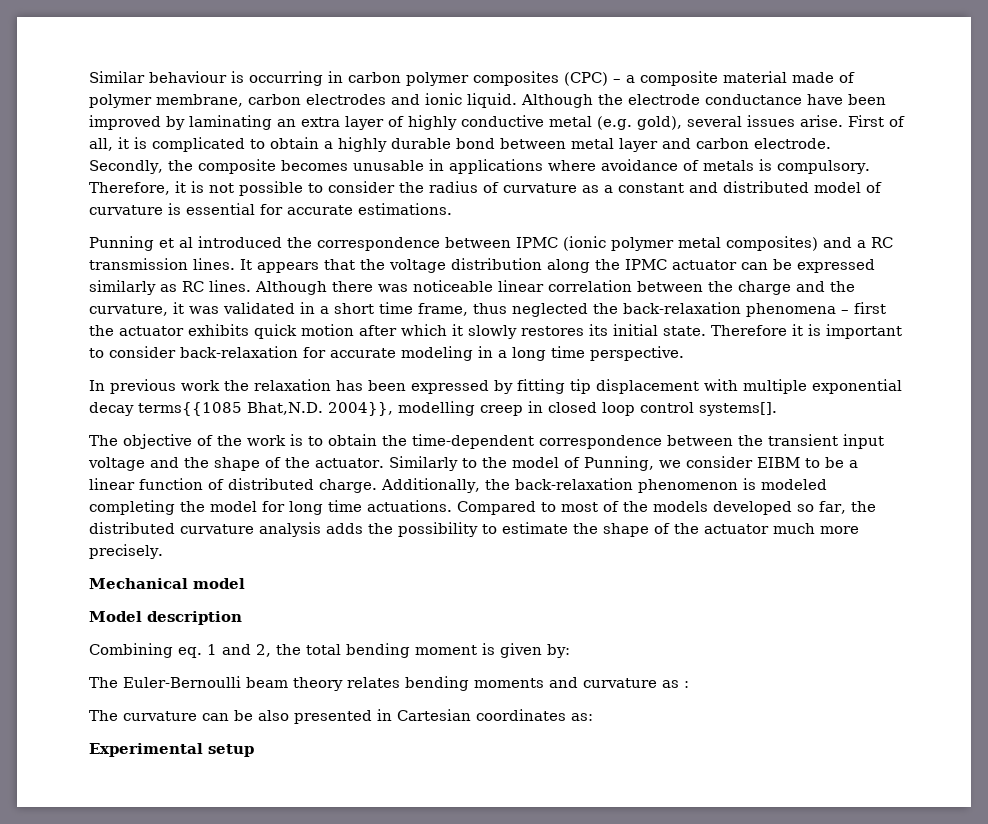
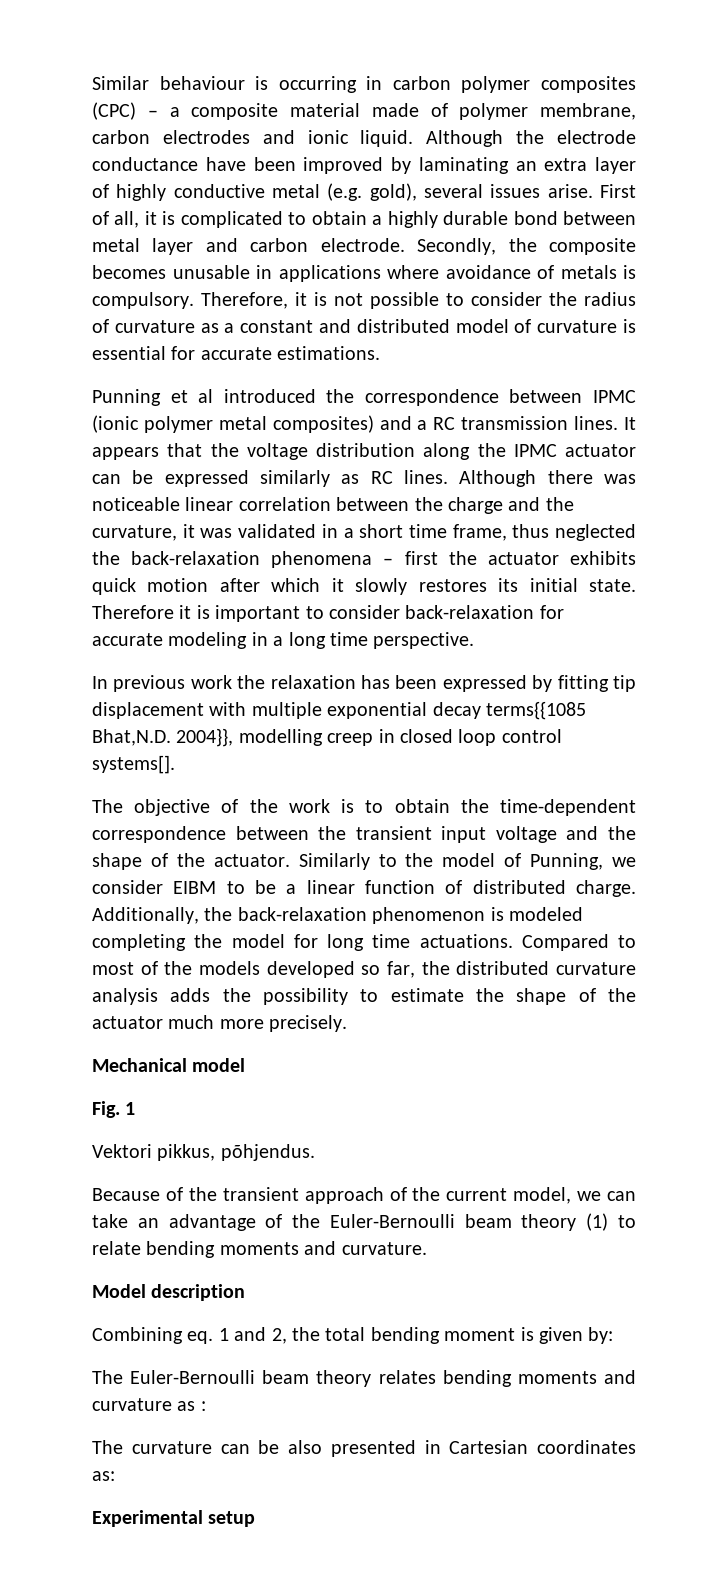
+ Fig. 1
+ Vektori pikkus, põhjendus.
+ Because of the transient approach of the current model, we can take an advantage of the Euler-Bernoulli beam theory (1) to relate bending moments and curvature.

